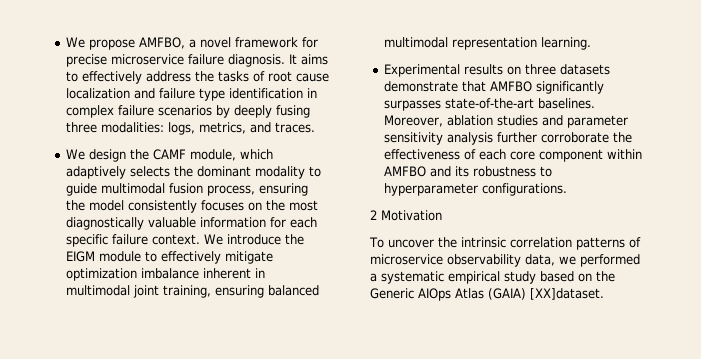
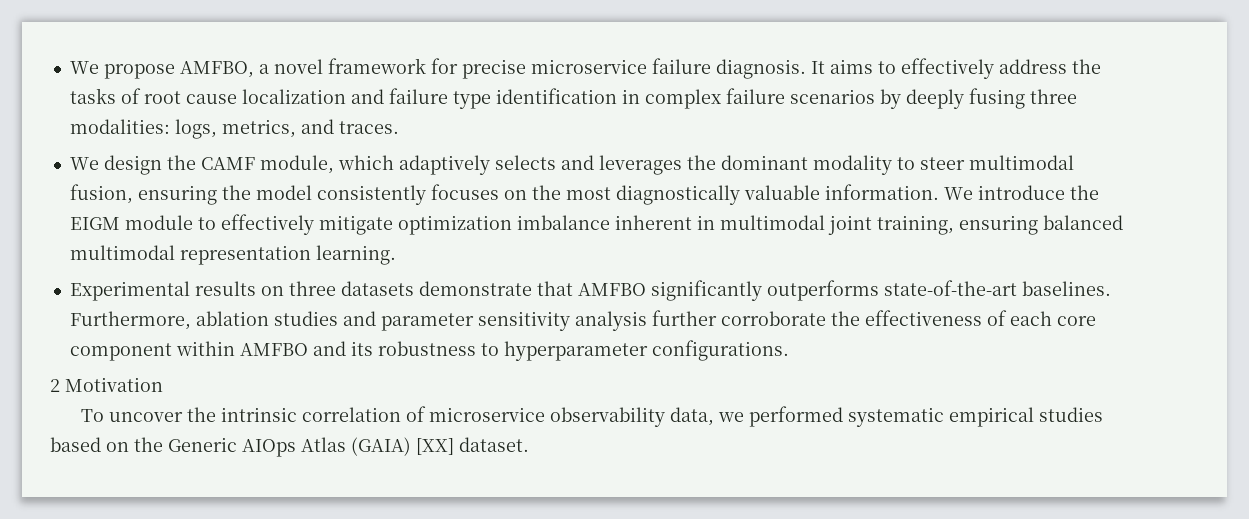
- We design the CAMF module, which adaptively selects the dominant modality to guide multimodal fusion process, ensuring the model consistently focuses on the most diagnostically valuable information for each specific failure context.
+ We design the CAMF module, which adaptively selects and leverages the dominant modality to steer multimodal fusion, ensuring the model consistently focuses on the most diagnostically valuable information.
- Experimental results on three datasets demonstrate that AMFBO significantly surpasses state-of-the-art baselines.
+ Experimental results on three datasets demonstrate that AMFBO significantly outperforms state-of-the-art baselines.
- Moreover, ablation studies and parameter sensitivity analysis further corroborate the effectiveness of each core component within AMFBO and its robustness to hyperparameter configurations.
+ Furthermore, ablation studies and parameter sensitivity analysis further corroborate the effectiveness of each core component within AMFBO and its robustness to hyperparameter configurations.
- To uncover the intrinsic correlation patterns of microservice observability data, we performed a systematic empirical study based on the Generic AIOps Atlas (GAIA) [XX]dataset.
+ To uncover the intrinsic correlation of microservice observability data, we performed systematic empirical studies based on the Generic AIOps Atlas (GAIA) [XX] dataset.

